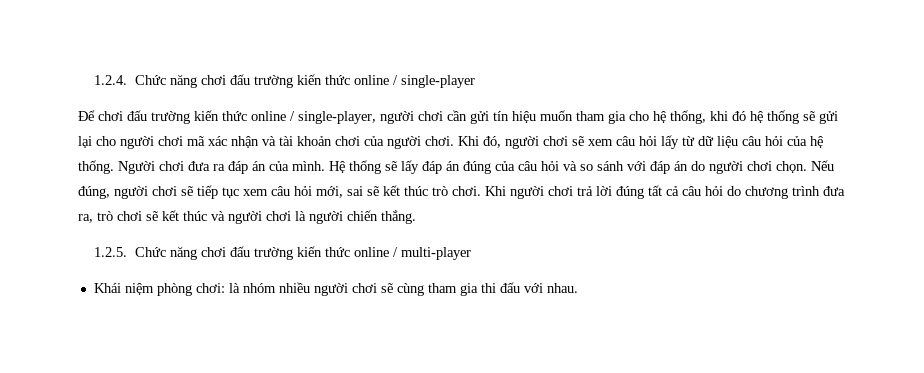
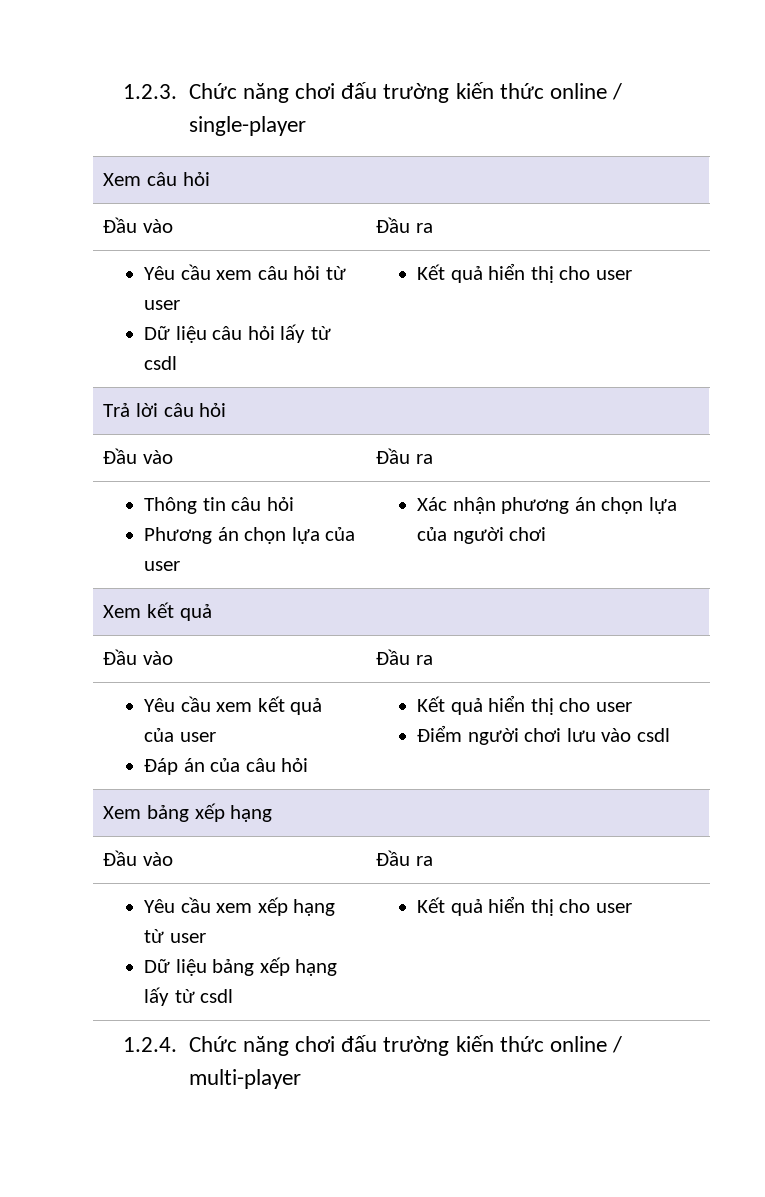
- 1.2.4. Chức năng chơi đấu trường kiến thức online / single-player
+ 1.2.3. Chức năng chơi đấu trường kiến thức online / single-player
- Để chơi đấu trường kiến thức online / single-player, người chơi cần gửi tín hiệu muốn tham gia cho hệ thống, khi đó hệ thống sẽ gửi lại cho người chơi mã xác nhận và tài khoản chơi của người chơi. Khi đó, người chơi sẽ xem câu hỏi lấy từ dữ liệu câu hỏi của hệ thống. Người chơi đưa ra đáp án của mình. Hệ thống sẽ lấy đáp án đúng của câu hỏi và so sánh với đáp án do người chơi chọn. Nếu đúng, người chơi sẽ tiếp tục xem câu hỏi mới, sai sẽ kết thúc trò chơi. Khi người chơi trả lời đúng tất cả câu hỏi do chương trình đưa ra, trò chơi sẽ kết thúc và người chơi là người chiến thắng.
- 1.2.5. Chức năng chơi đấu trường kiến thức online / multi-player
+ Xem câu hỏi
+ Đầu vào | Đầu ra
+ Yêu cầu xem câu hỏi từ user
+ Dữ liệu câu hỏi lấy từ csdl | Kết quả hiển thị cho user
+ Trả lời câu hỏi
+ Đầu vào | Đầu ra
+ Thông tin câu hỏi
+ Phương án chọn lựa của user | Xác nhận phương án chọn lựa của người chơi
+ Xem kết quả
+ Đầu vào | Đầu ra
+ Yêu cầu xem kết quả của user
+ Đáp án của câu hỏi | Kết quả hiển thị cho user
+ Điểm người chơi lưu vào csdl
+ Xem bảng xếp hạng
+ Đầu vào | Đầu ra
+ Yêu cầu xem xếp hạng từ user
+ Dữ liệu bảng xếp hạng lấy từ csdl | Kết quả hiển thị cho user
+ 1.2.4. Chức năng chơi đấu trường kiến thức online / multi-player
- Khái niệm phòng chơi: là nhóm nhiều người chơi sẽ cùng tham gia thi đấu với nhau.

